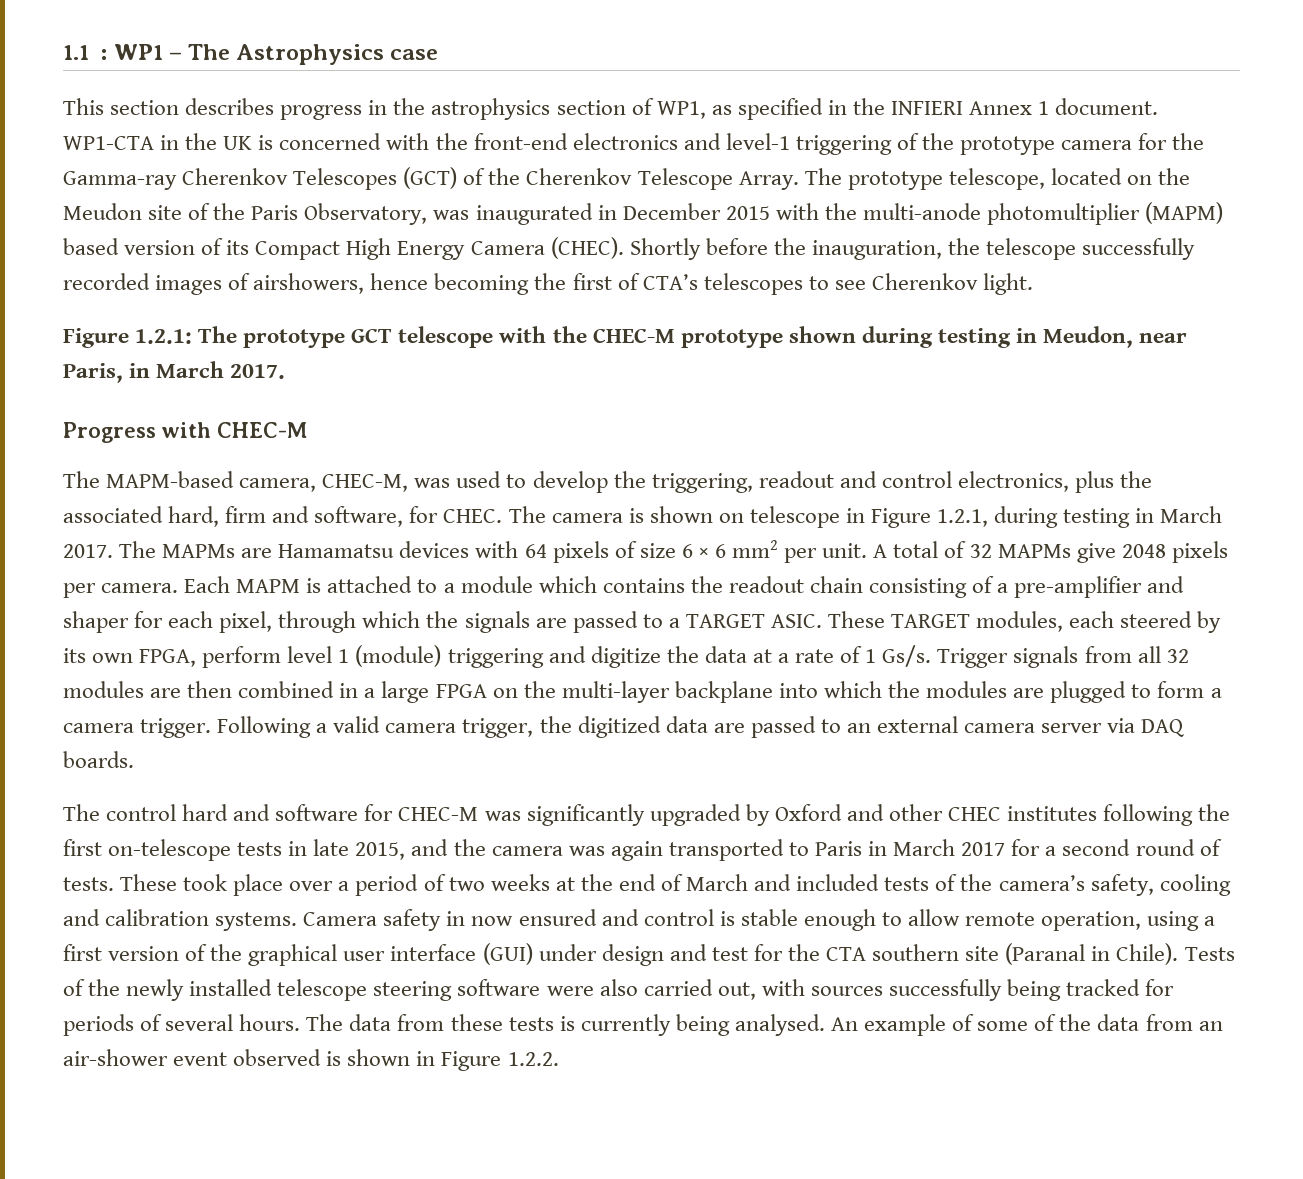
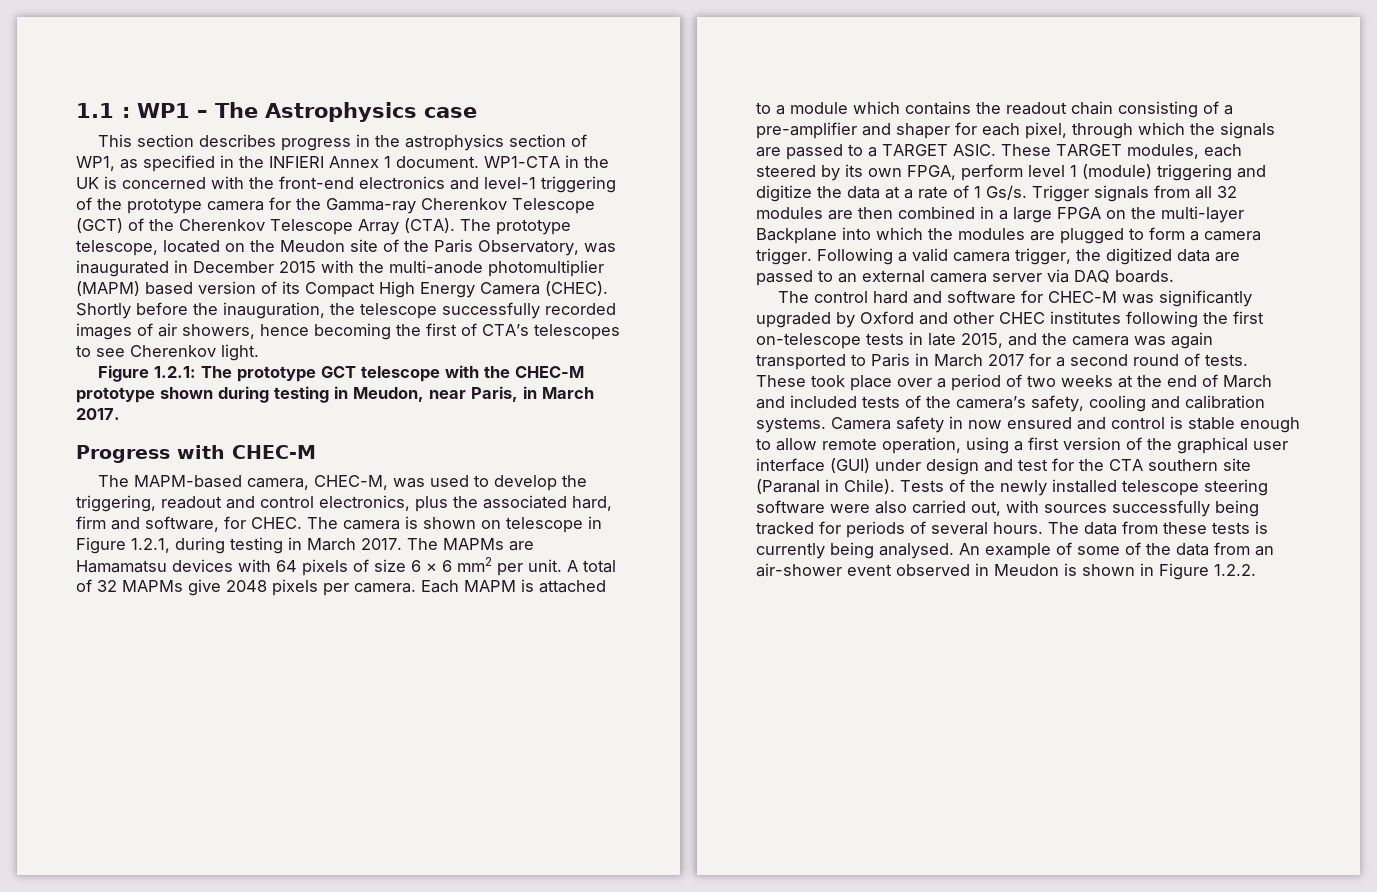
- WP1-CTA in the UK is concerned with the front-end electronics and level-1 triggering of the prototype camera for the Gamma-ray Cherenkov Telescopes (GCT) of the Cherenkov Telescope Array.
+ WP1-CTA in the UK is concerned with the front-end electronics and level-1 triggering of the prototype camera for the Gamma-ray Cherenkov Telescope (GCT) of the Cherenkov Telescope Array (CTA).
- Shortly before the inauguration, the telescope successfully recorded images of airshowers, hence becoming the first of CTA’s telescopes to see Cherenkov light.
+ Shortly before the inauguration, the telescope successfully recorded images of air showers, hence becoming the first of CTA’s telescopes to see Cherenkov light.
- Trigger signals from all 32 modules are then combined in a large FPGA on the multi-layer backplane into which the modules are plugged to form a camera trigger.
+ Trigger signals from all 32 modules are then combined in a large FPGA on the multi-layer Backplane into which the modules are plugged to form a camera trigger.
- An example of some of the data from an air-shower event observed is shown in Figure 1.2.2.
+ An example of some of the data from an air-shower event observed in Meudon is shown in Figure 1.2.2.

